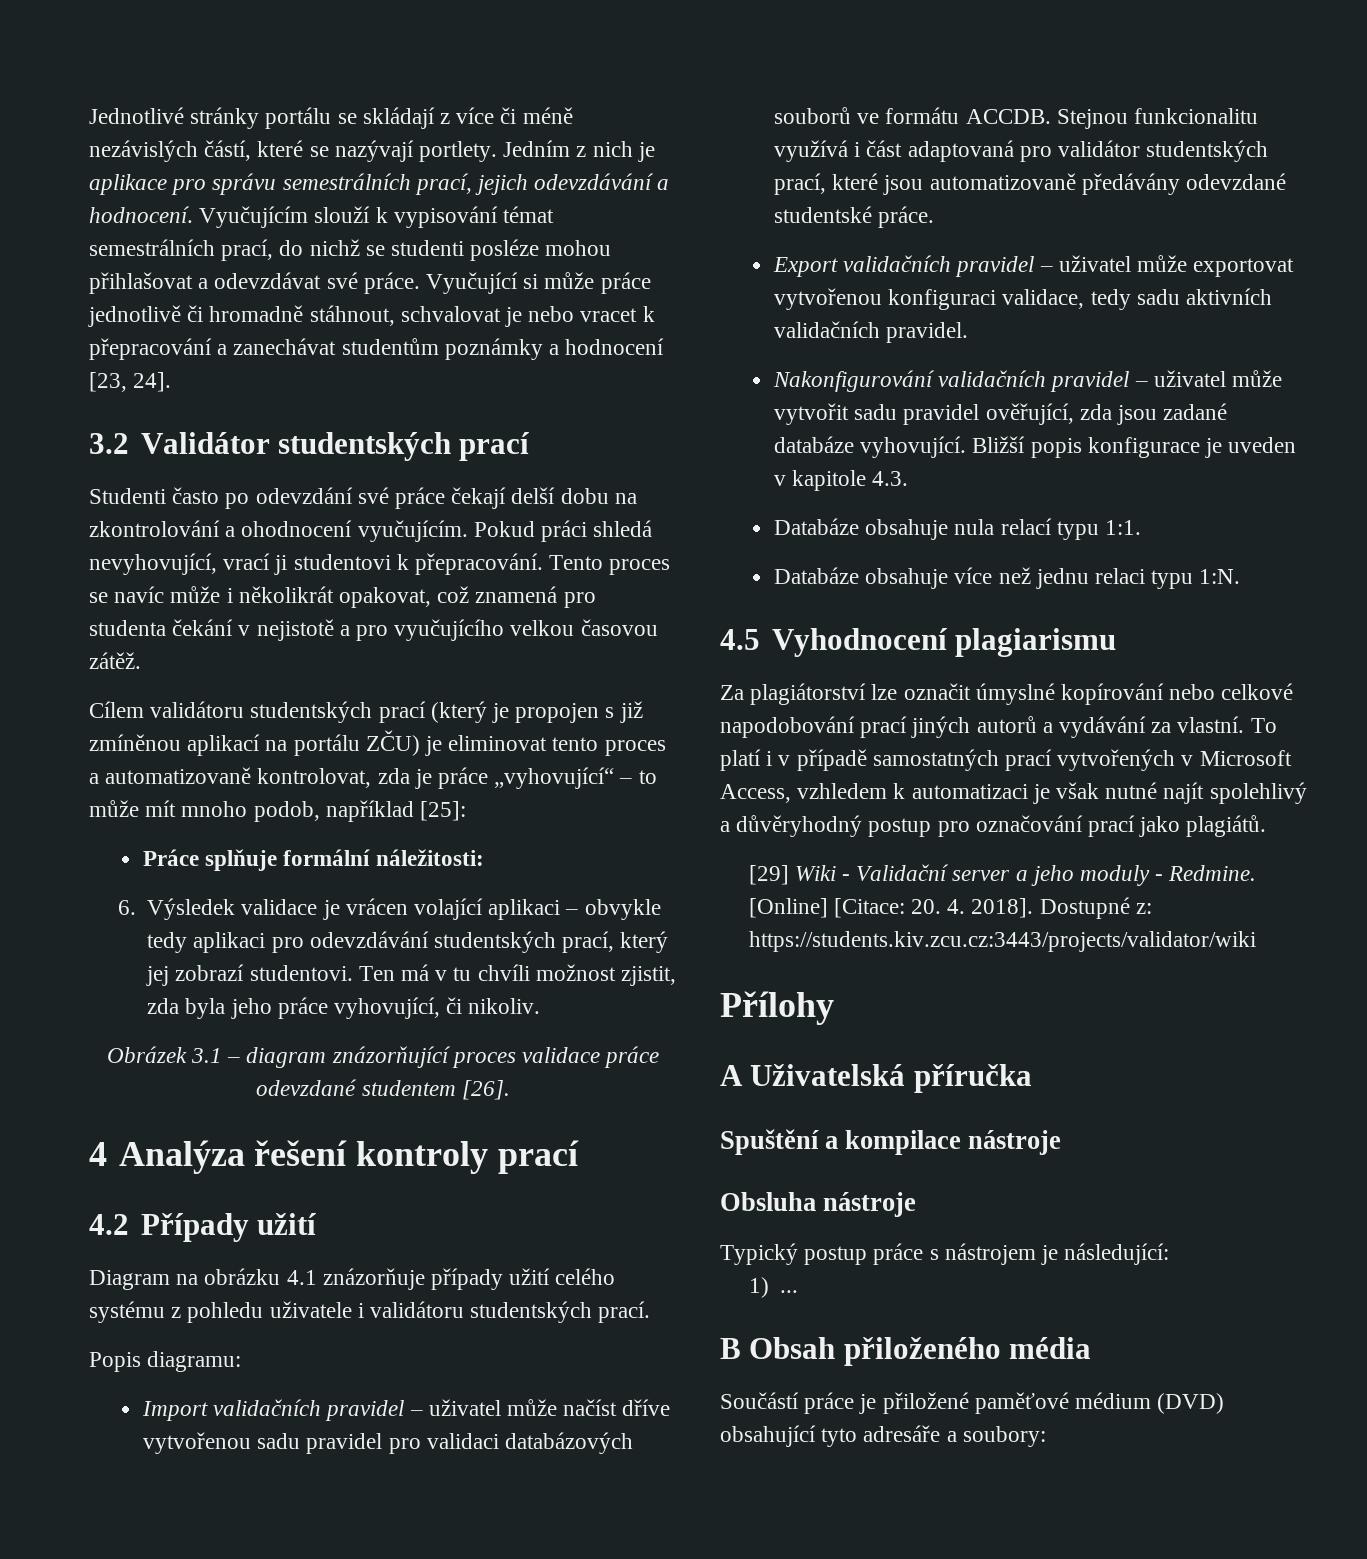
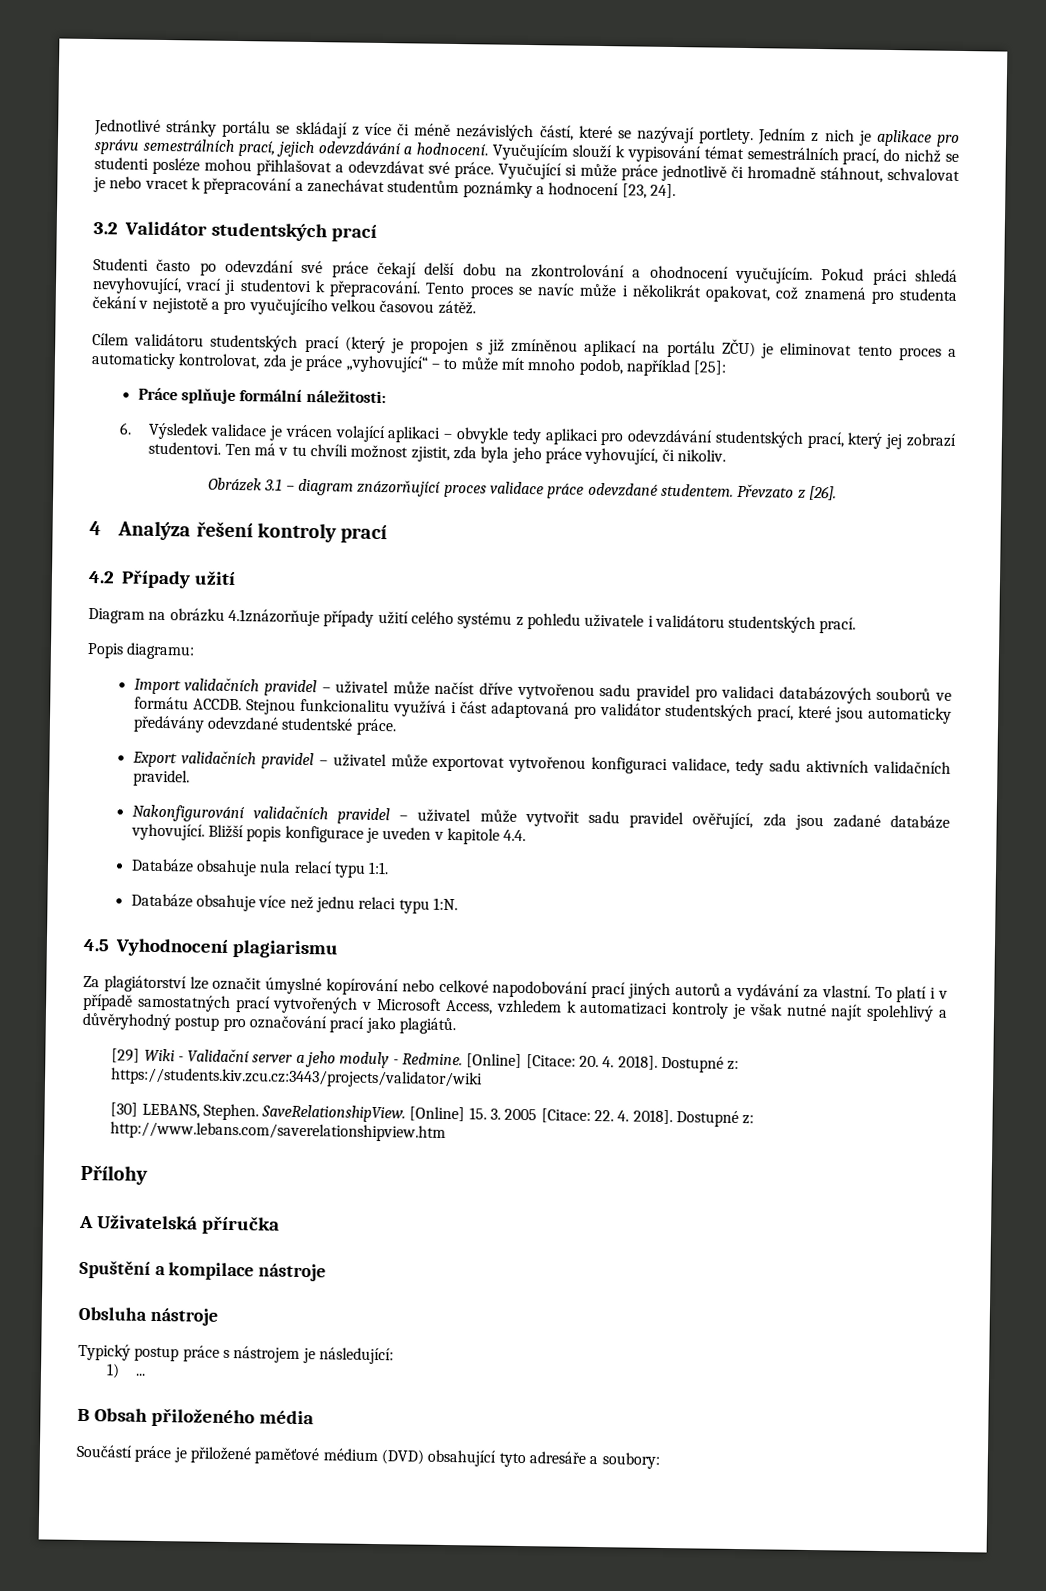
- Cílem validátoru studentských prací (který je propojen s již zmíněnou aplikací na portálu ZČU) je eliminovat tento proces a automatizovaně kontrolovat, zda je práce „vyhovující“ – to může mít mnoho podob, například [25]:
+ Cílem validátoru studentských prací (který je propojen s již zmíněnou aplikací na portálu ZČU) je eliminovat tento proces a automaticky kontrolovat, zda je práce „vyhovující“ – to může mít mnoho podob, například [25]:
- Obrázek 3.1 – diagram znázorňující proces validace práce odevzdané studentem [26].
+ Obrázek 3.1 – diagram znázorňující proces validace práce odevzdané studentem. Převzato z [26].
- Diagram na obrázku 4.1 znázorňuje případy užití celého systému z pohledu uživatele i validátoru studentských prací.
+ Diagram na obrázku 4.1znázorňuje případy užití celého systému z pohledu uživatele i validátoru studentských prací.
- Stejnou funkcionalitu využívá i část adaptovaná pro validátor studentských prací, které jsou automatizovaně předávány odevzdané studentské práce.
+ Stejnou funkcionalitu využívá i část adaptovaná pro validátor studentských prací, které jsou automaticky předávány odevzdané studentské práce.
- Bližší popis konfigurace je uveden v kapitole 4.3.
+ Bližší popis konfigurace je uveden v kapitole 4.4.
- To platí i v případě samostatných prací vytvořených v Microsoft Access, vzhledem k automatizaci je však nutné najít spolehlivý a důvěryhodný postup pro označování prací jako plagiátů.
+ To platí i v případě samostatných prací vytvořených v Microsoft Access, vzhledem k automatizaci kontroly je však nutné najít spolehlivý a důvěryhodný postup pro označování prací jako plagiátů.
+ [30] LEBANS, Stephen. SaveRelationshipView. [Online] 15. 3. 2005 [Citace: 22. 4. 2018]. Dostupné z: http://www.lebans.com/saverelationshipview.htm

